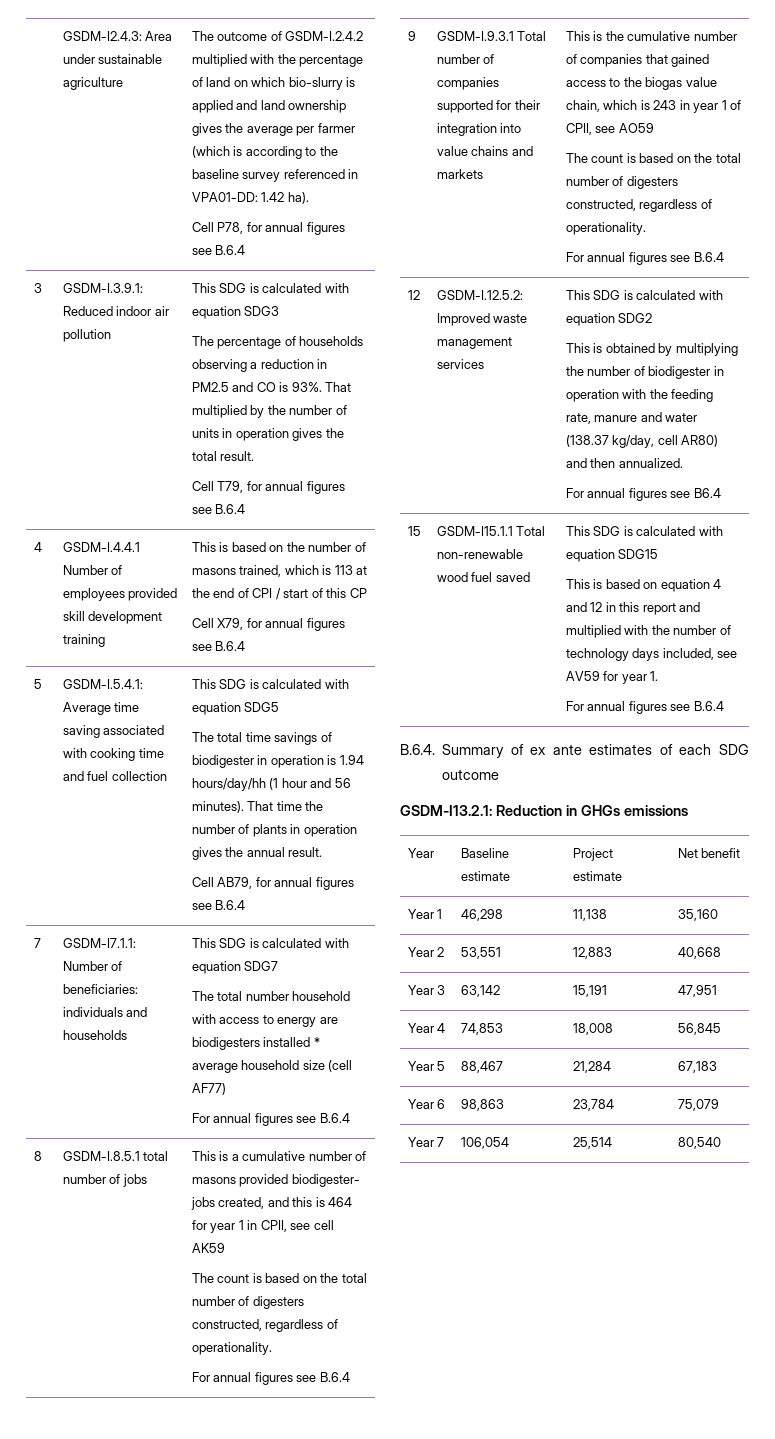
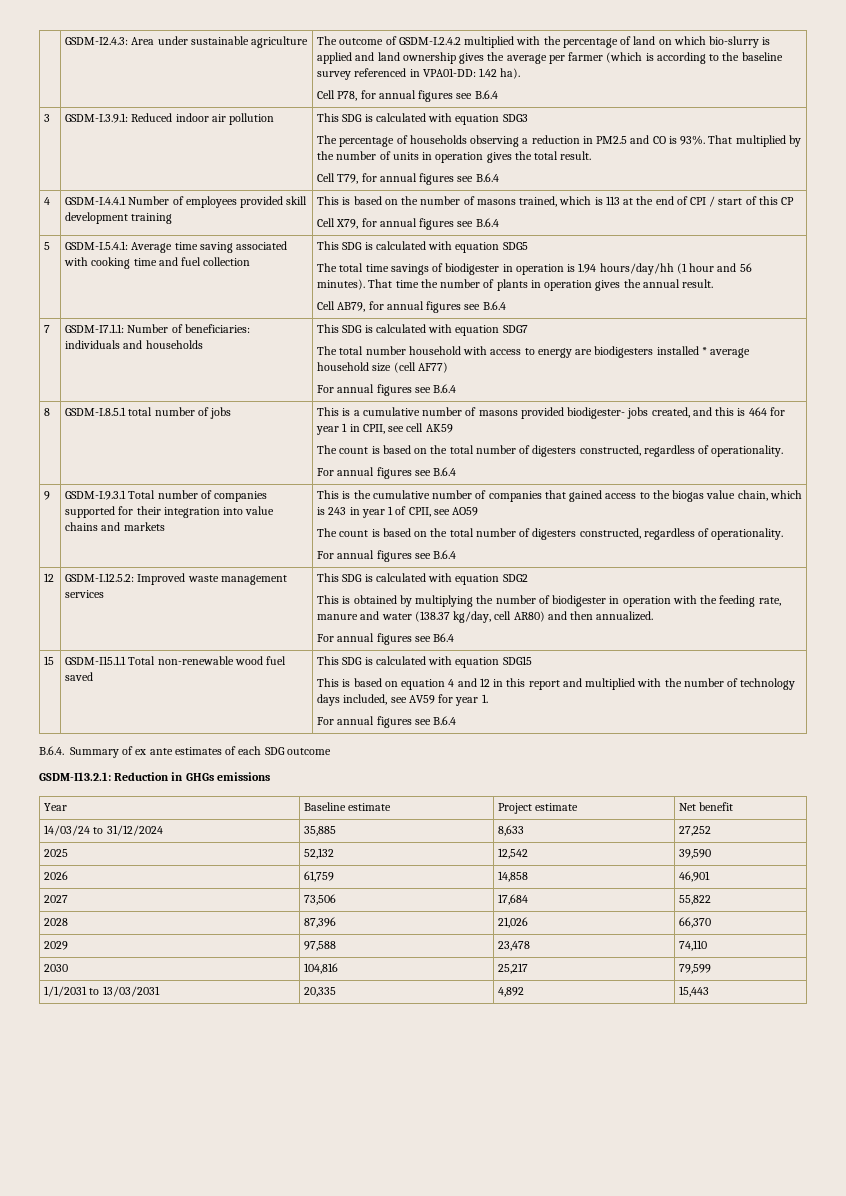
- Year 1 | 46,298 | 11,138 | 35,160
- Year 2 | 53,551 | 12,883 | 40,668
- Year 3 | 63,142 | 15,191 | 47,951
- Year 4 | 74,853 | 18,008 | 56,845
- Year 5 | 88,467 | 21,284 | 67,183
- Year 6 | 98,863 | 23,784 | 75,079
- Year 7 | 106,054 | 25,514 | 80,540
+ 14/03/24 to 31/12/2024 | 35,885 | 8,633 | 27,252
+ 2025 | 52,132 | 12,542 | 39,590
+ 2026 | 61,759 | 14,858 | 46,901
+ 2027 | 73,506 | 17,684 | 55,822
+ 2028 | 87,396 | 21,026 | 66,370
+ 2029 | 97,588 | 23,478 | 74,110
+ 2030 | 104,816 | 25,217 | 79,599
+ 1/1/2031 to 13/03/2031 | 20,335 | 4,892 | 15,443

